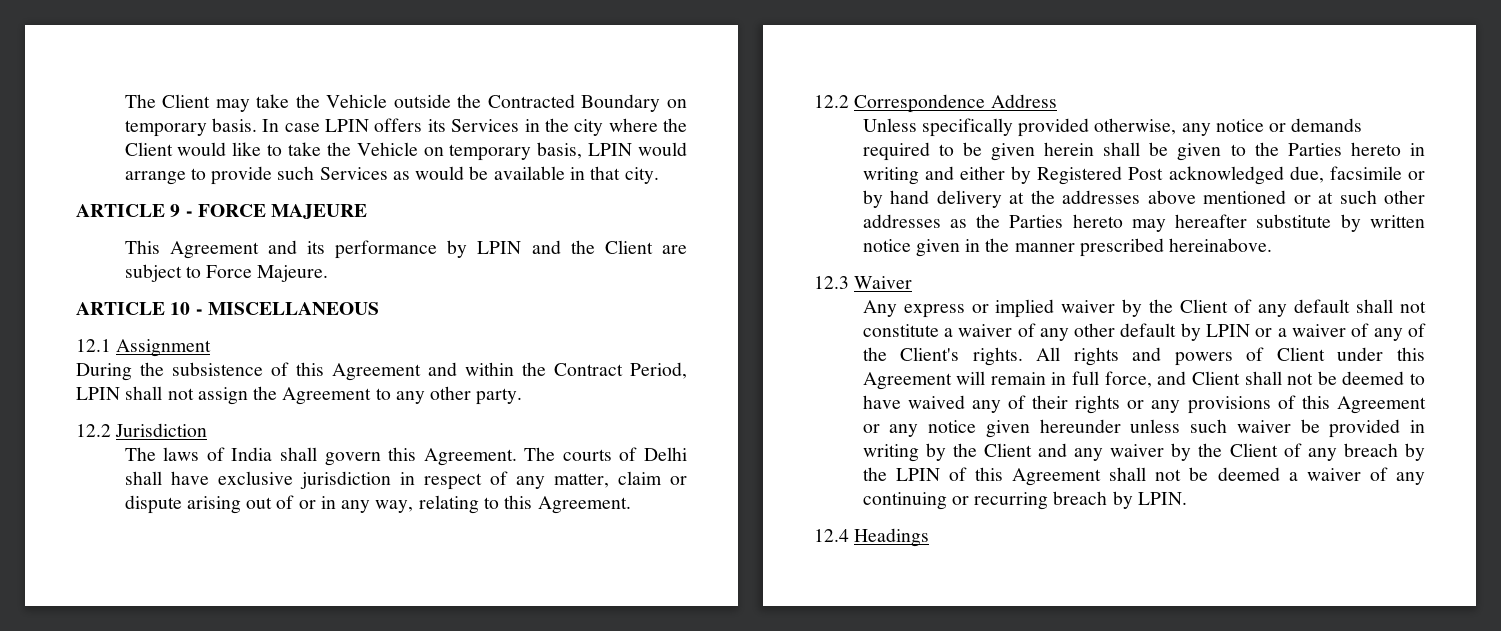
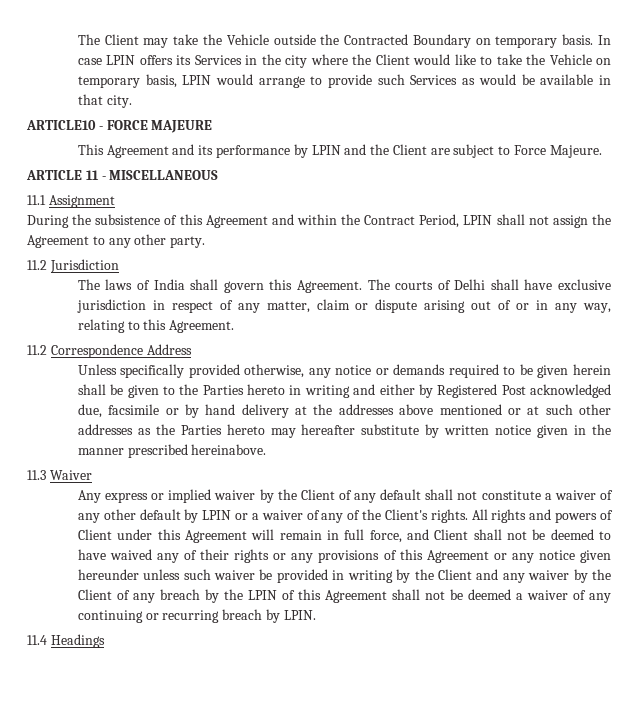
- ARTICLE 9 - FORCE MAJEURE
+ ARTICLE10 - FORCE MAJEURE
- ARTICLE 10 - MISCELLANEOUS
+ ARTICLE 11 - MISCELLANEOUS
- 12.1 Assignment
+ 11.1 Assignment
- 12.2 Jurisdiction
+ 11.2 Jurisdiction
- 12.2 Correspondence Address
+ 11.2 Correspondence Address
- 12.3 Waiver
+ 11.3 Waiver
- 12.4 Headings
+ 11.4 Headings

